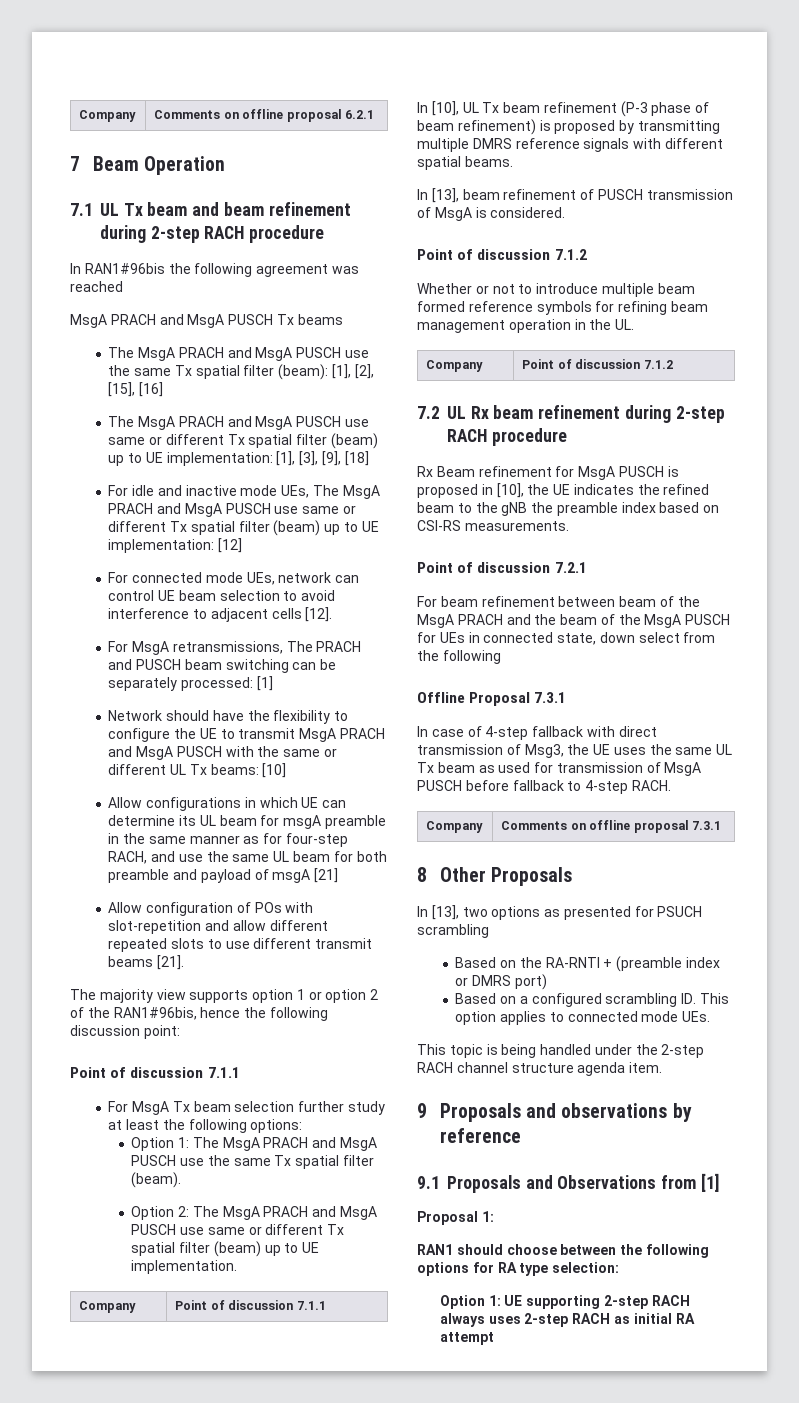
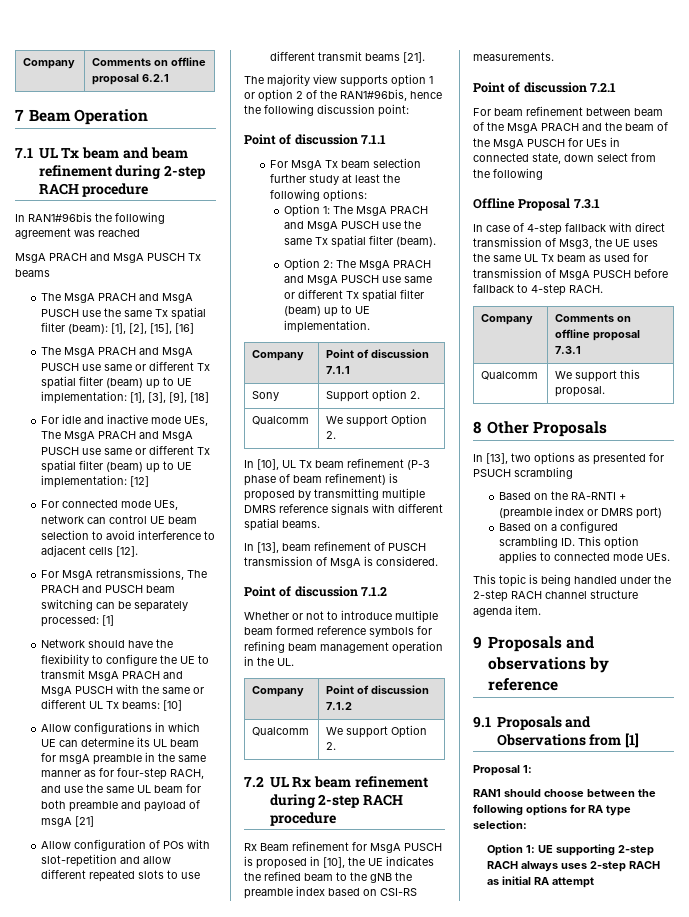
+ Sony | Support option 2.
+ Qualcomm | We support Option 2.
  Company | Point of discussion 7.1.2
+ Qualcomm | We support Option 2.
+ Qualcomm | We support this proposal.

